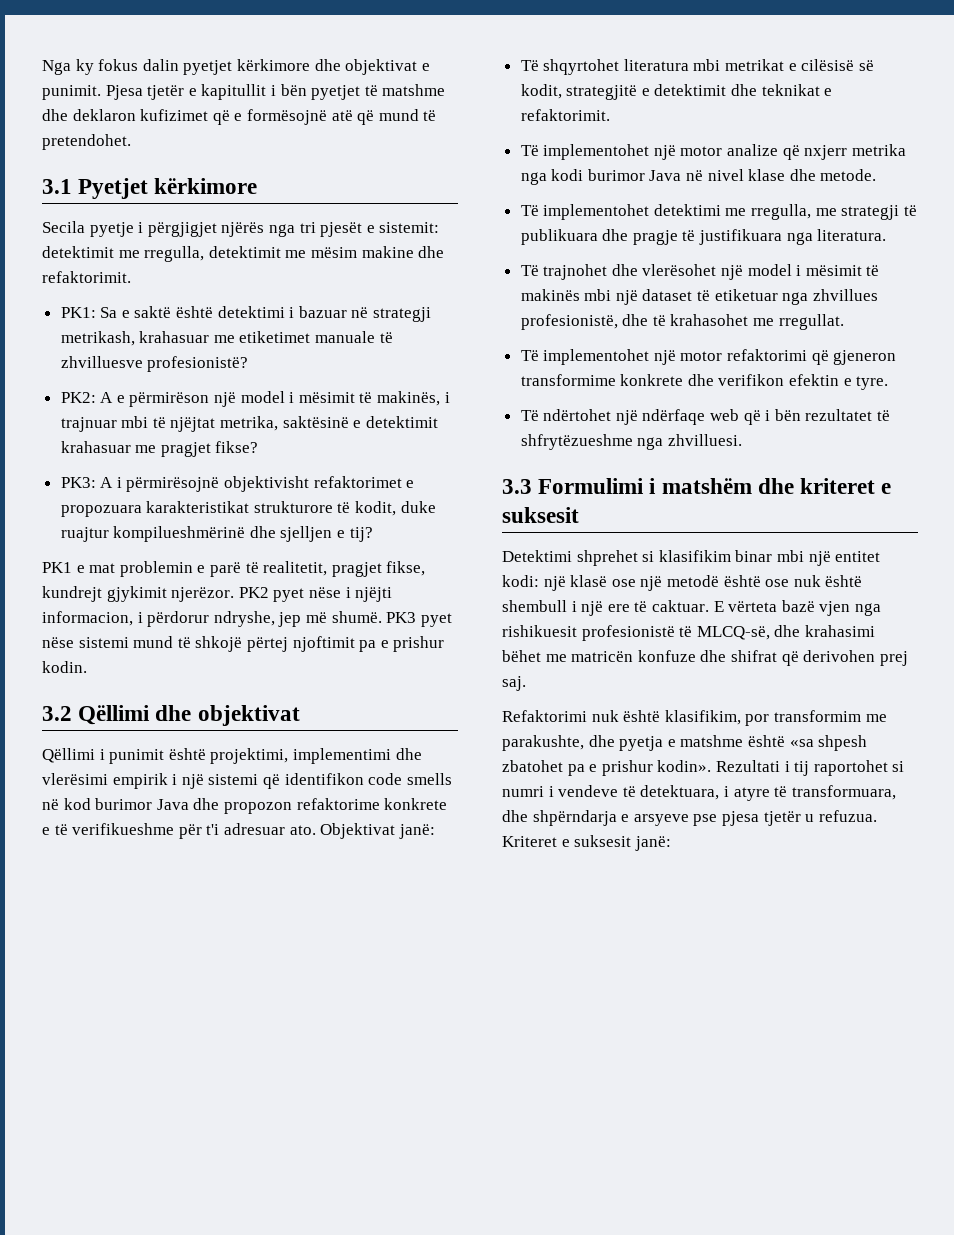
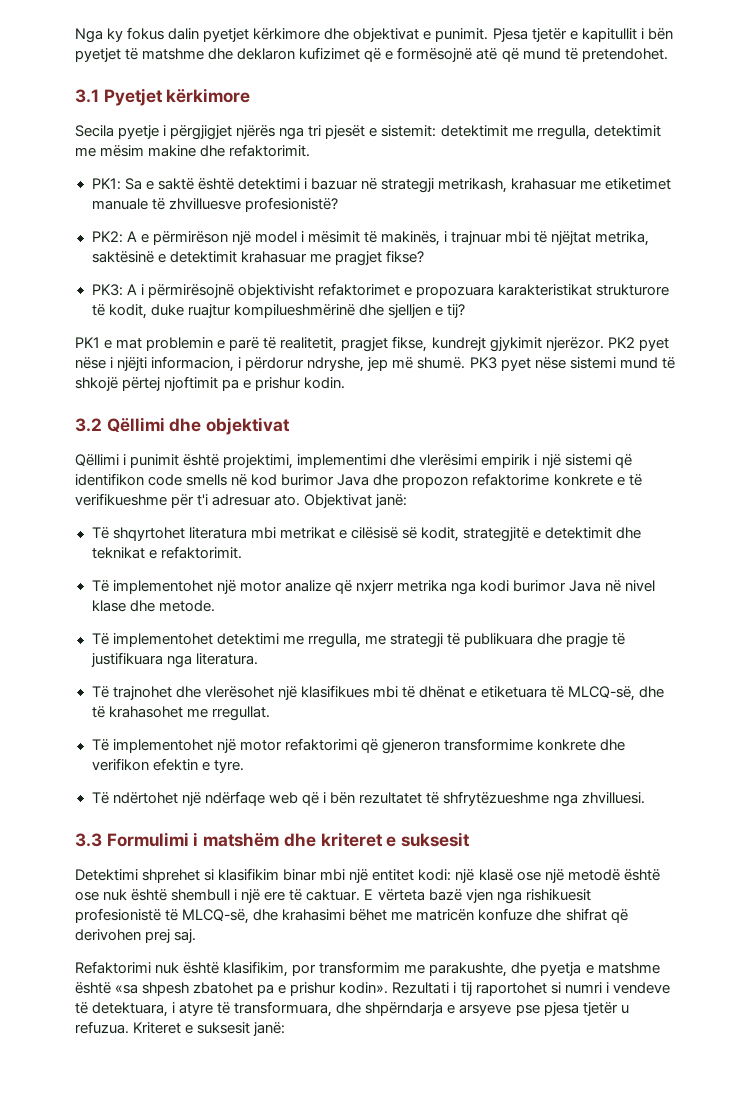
- Të trajnohet dhe vlerësohet një model i mësimit të makinës mbi një dataset të etiketuar nga zhvillues profesionistë, dhe të krahasohet me rregullat.
+ Të trajnohet dhe vlerësohet një klasifikues mbi të dhënat e etiketuara të MLCQ-së, dhe të krahasohet me rregullat.

